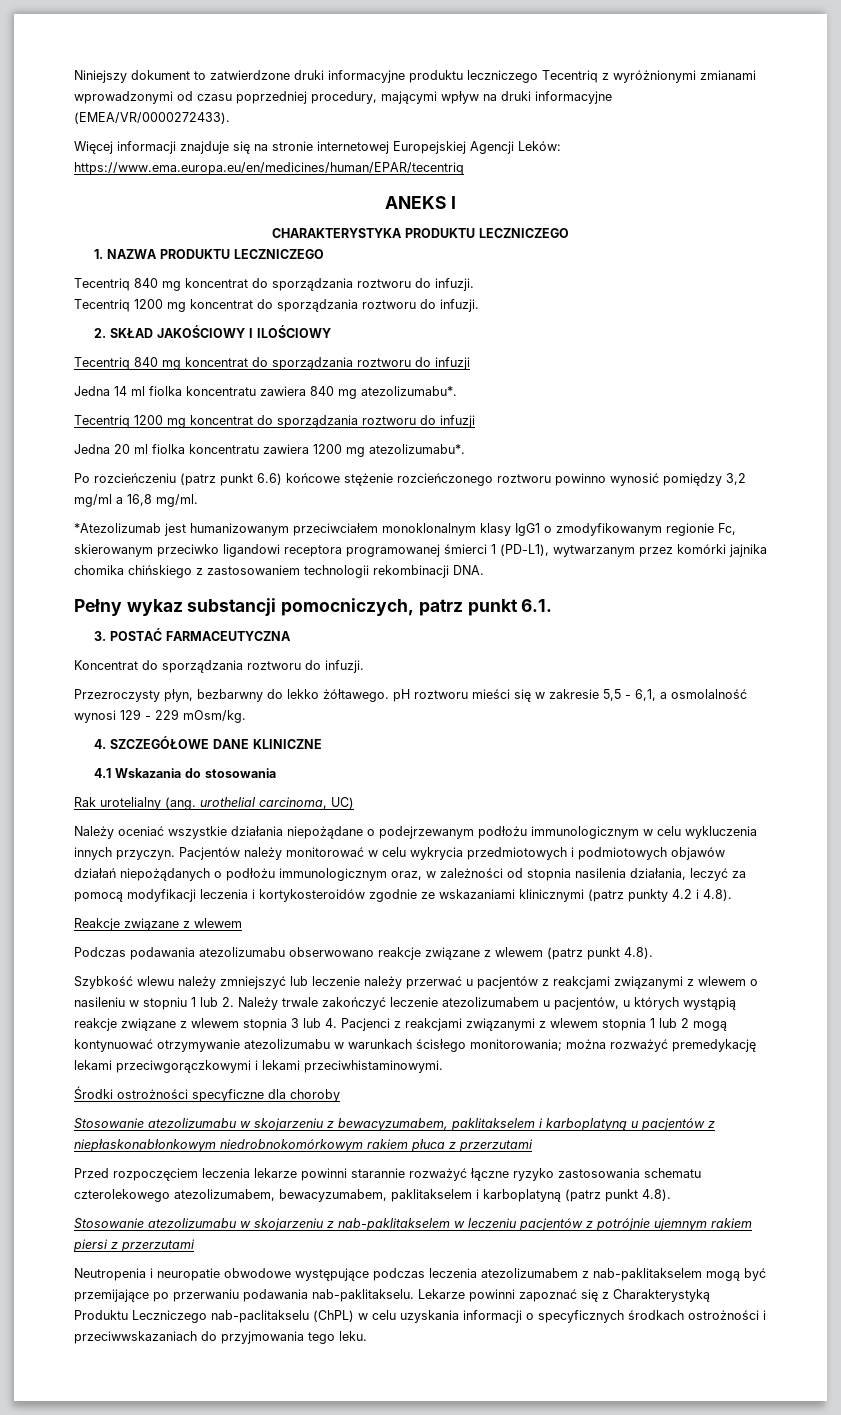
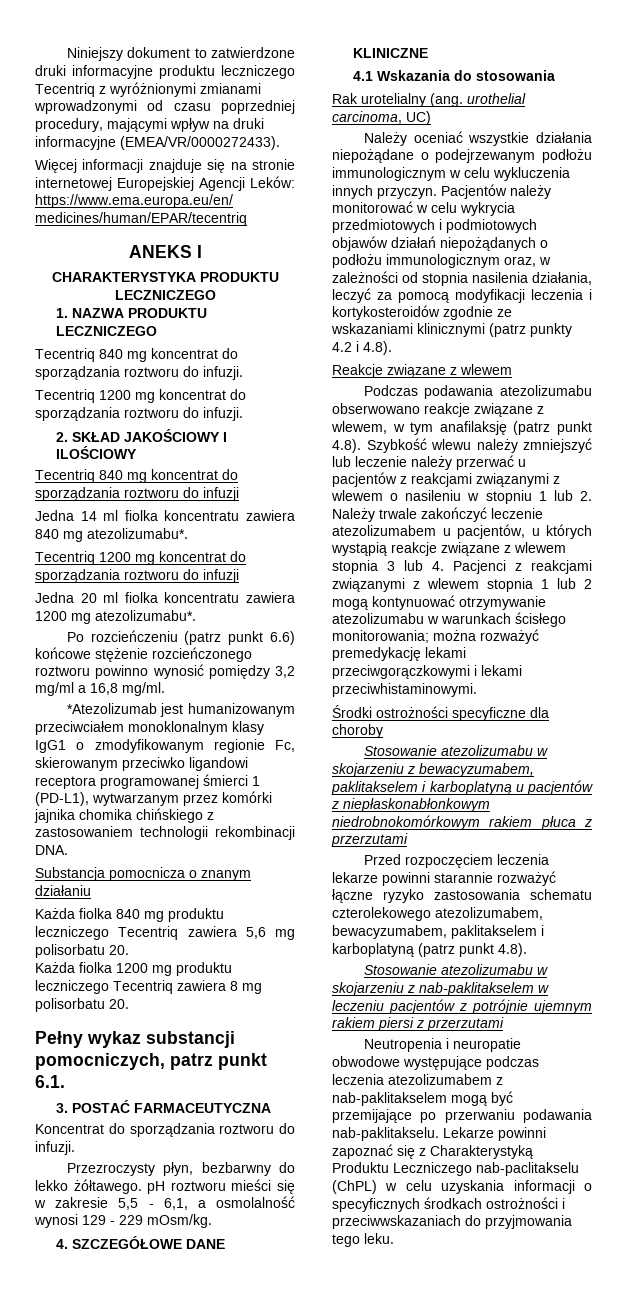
+ Substancja pomocnicza o znanym działaniu
+ Każda fiolka 840 mg produktu leczniczego Tecentriq zawiera 5,6 mg polisorbatu 20.
+ Każda fiolka 1200 mg produktu leczniczego Tecentriq zawiera 8 mg polisorbatu 20.
- Podczas podawania atezolizumabu obserwowano reakcje związane z wlewem (patrz punkt 4.8).
- Szybkość wlewu należy zmniejszyć lub leczenie należy przerwać u pacjentów z reakcjami związanymi z wlewem o nasileniu w stopniu 1 lub 2. Należy trwale zakończyć leczenie atezolizumabem u pacjentów, u których wystąpią reakcje związane z wlewem stopnia 3 lub 4. Pacjenci z reakcjami związanymi z wlewem stopnia 1 lub 2 mogą kontynuować otrzymywanie atezolizumabu w warunkach ścisłego monitorowania;
+ Podczas podawania atezolizumabu obserwowano reakcje związane z wlewem, w tym anafilaksję (patrz punkt 4.8). Szybkość wlewu należy zmniejszyć lub leczenie należy przerwać u pacjentów z reakcjami związanymi z wlewem o nasileniu w stopniu 1 lub 2. Należy trwale zakończyć leczenie atezolizumabem u pacjentów, u których wystąpią reakcje związane z wlewem stopnia 3 lub 4. Pacjenci z reakcjami związanymi z wlewem stopnia 1 lub 2 mogą kontynuować otrzymywanie atezolizumabu w warunkach ścisłego monitorowania;

